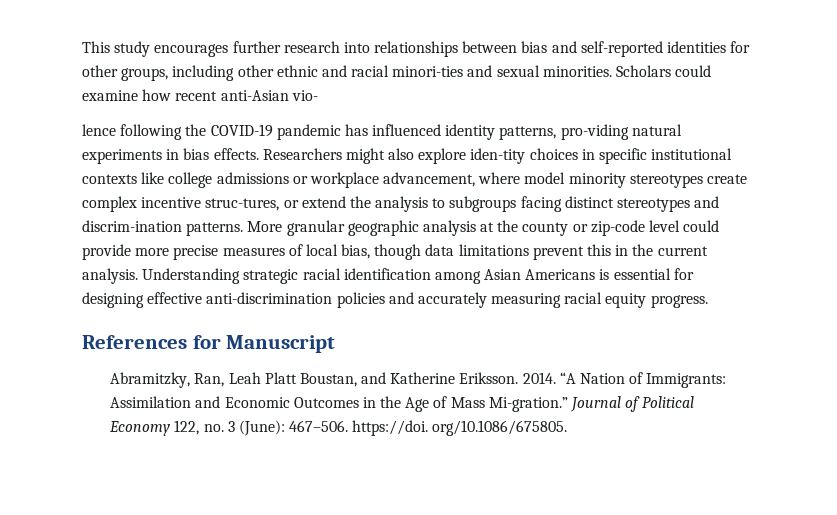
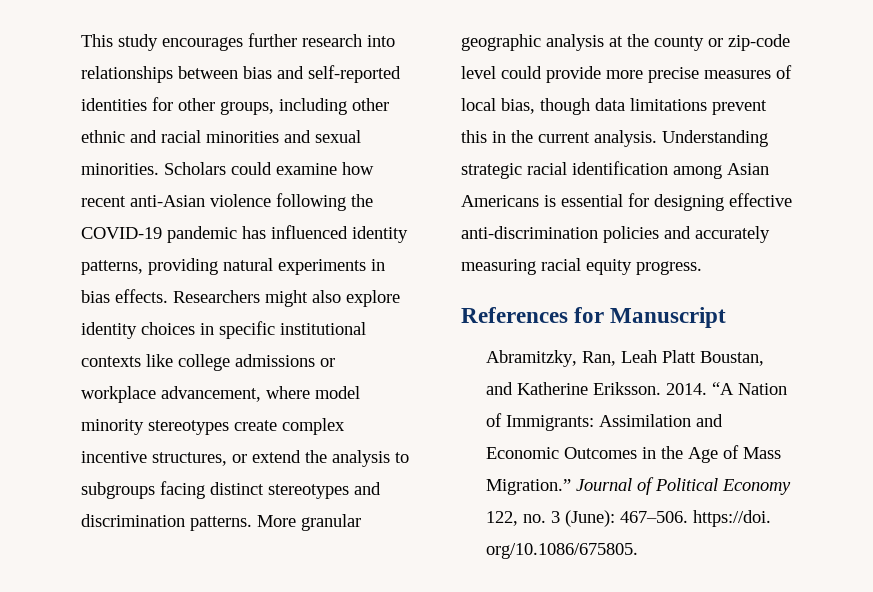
- This study encourages further research into relationships between bias and self-reported identities for other groups, including other ethnic and racial minori-ties and sexual minorities.
+ This study encourages further research into relationships between bias and self-reported identities for other groups, including other ethnic and racial minorities and sexual minorities.
- Scholars could examine how recent anti-Asian vio-
- lence following the COVID-19 pandemic has influenced identity patterns, pro-viding natural experiments in bias effects.
+ Scholars could examine how recent anti-Asian violence following the COVID-19 pandemic has influenced identity patterns, providing natural experiments in bias effects.
- Researchers might also explore iden-tity choices in specific institutional contexts like college admissions or workplace advancement, where model minority stereotypes create complex incentive struc-tures, or extend the analysis to subgroups facing distinct stereotypes and discrim-ination patterns.
+ Researchers might also explore identity choices in specific institutional contexts like college admissions or workplace advancement, where model minority stereotypes create complex incentive structures, or extend the analysis to subgroups facing distinct stereotypes and discrimination patterns.
- “A Nation of Immigrants: Assimilation and Economic Outcomes in the Age of Mass Mi-gration.”
+ “A Nation of Immigrants: Assimilation and Economic Outcomes in the Age of Mass Migration.”

